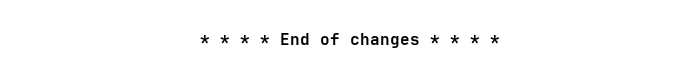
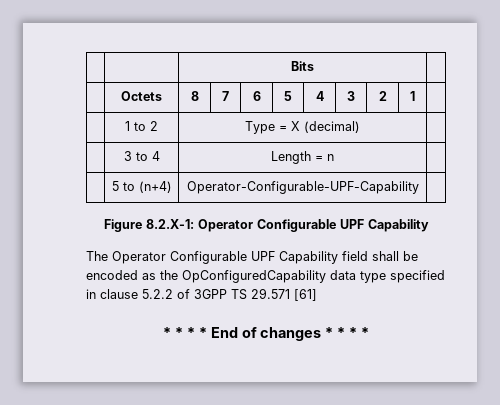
+ | | Bits |
+ | Octets | 8 | 7 | 6 | 5 | 4 | 3 | 2 | 1 |
+ | 1 to 2 | Type = X (decimal) |
+ | 3 to 4 | Length = n |
+ | 5 to (n+4) | Operator-Configurable-UPF-Capability |
+ Figure 8.2.X-1: Operator Configurable UPF Capability
+ The Operator Configurable UPF Capability field shall be encoded as the OpConfiguredCapability data type specified in clause 5.2.2 of 3GPP TS 29.571 [61]

